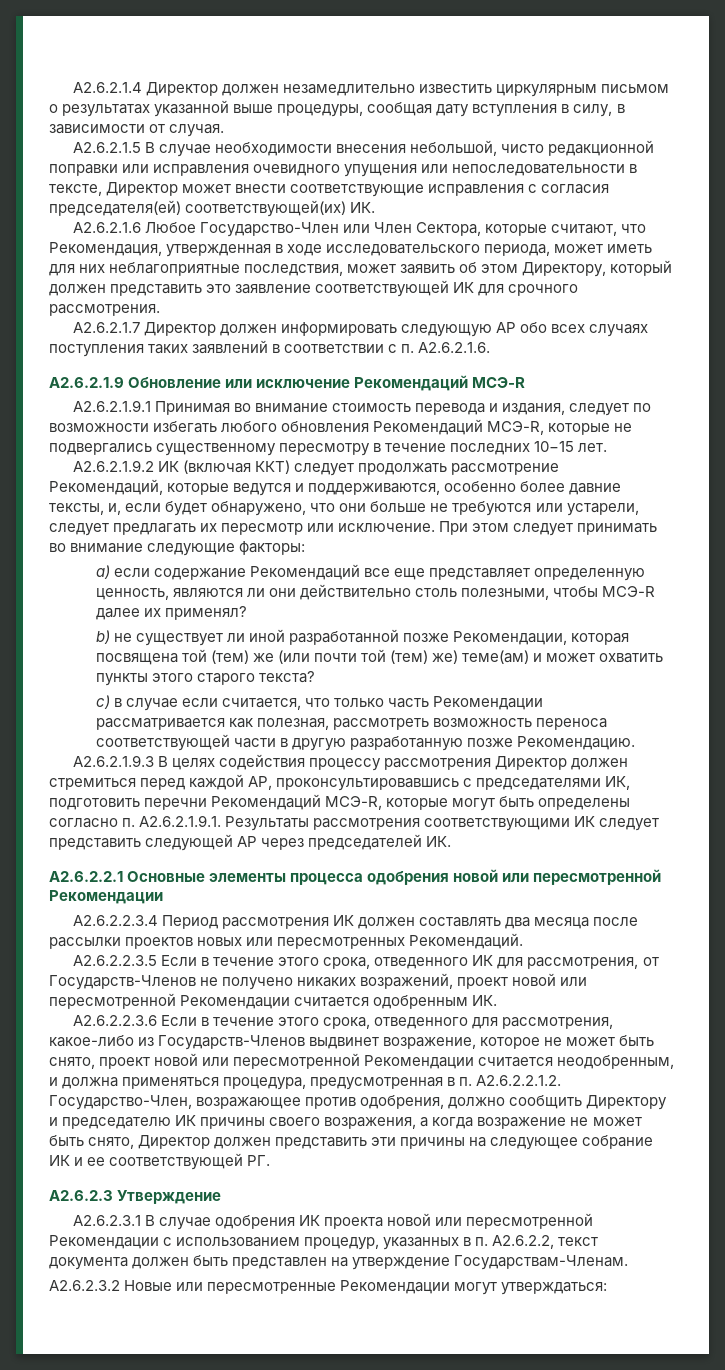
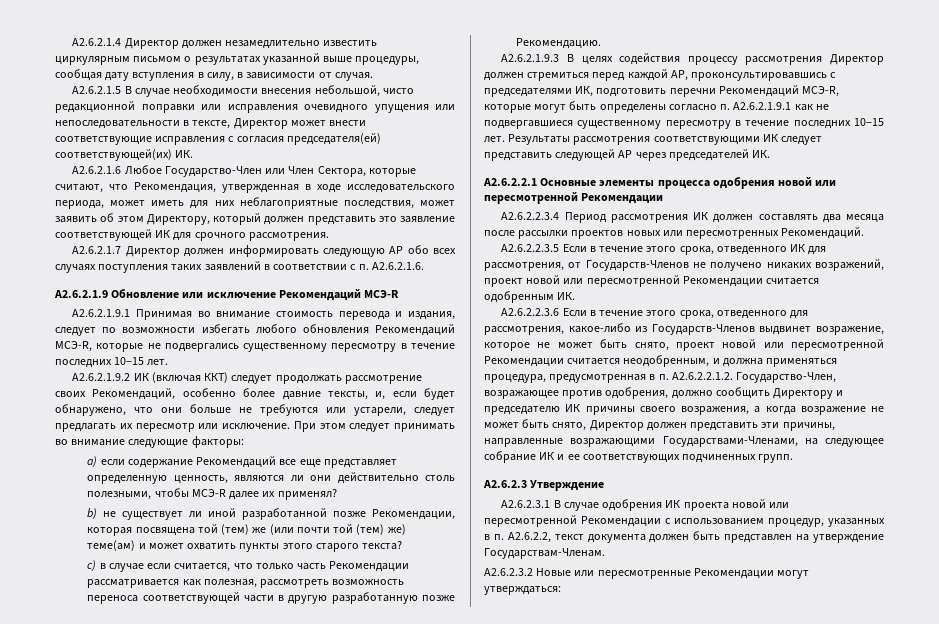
- А2.6.2.1.9.2 ИК (включая ККТ) следует продолжать рассмотрение Рекомендаций, которые ведутся и поддерживаются, особенно более давние тексты, и, если будет обнаружено, что они больше не требуются или устарели, следует предлагать их пересмотр или исключение.
+ А2.6.2.1.9.2 ИК (включая ККТ) следует продолжать рассмотрение своих Рекомендаций, особенно более давние тексты, и, если будет обнаружено, что они больше не требуются или устарели, следует предлагать их пересмотр или исключение.
- А2.6.2.1.9.3 В целях содействия процессу рассмотрения Директор должен стремиться перед каждой АР, проконсультировавшись с председателями ИК, подготовить перечни Рекомендаций МСЭ-R, которые могут быть определены согласно п. А2.6.2.1.9.1. Результаты рассмотрения соответствующими ИК следует представить следующей АР через председателей ИК.
+ А2.6.2.1.9.3 В целях содействия процессу рассмотрения Директор должен стремиться перед каждой АР, проконсультировавшись с председателями ИК, подготовить перечни Рекомендаций МСЭ-R, которые могут быть определены согласно п. А2.6.2.1.9.1 как не подвергавшиеся существенному пересмотру в течение последних 10−15 лет. Результаты рассмотрения соответствующими ИК следует представить следующей АР через председателей ИК.
- А2.6.2.2.3.6 Если в течение этого срока, отведенного для рассмотрения, какое-либо из Государств-Членов выдвинет возражение, которое не может быть снято, проект новой или пересмотренной Рекомендации считается неодобренным, и должна применяться процедура, предусмотренная в п. A2.6.2.2.1.2. Государство-Член, возражающее против одобрения, должно сообщить Директору и председателю ИК причины своего возражения, а когда возражение не может быть снято, Директор должен представить эти причины на следующее собрание ИК и ее соответствующей РГ.
+ А2.6.2.2.3.6 Если в течение этого срока, отведенного для рассмотрения, какое-либо из Государств-Членов выдвинет возражение, которое не может быть снято, проект новой или пересмотренной Рекомендации считается неодобренным, и должна применяться процедура, предусмотренная в п. A2.6.2.2.1.2. Государство-Член, возражающее против одобрения, должно сообщить Директору и председателю ИК причины своего возражения, а когда возражение не может быть снято, Директор должен представить эти причины, направленные возражающими Государствами-Членами, на следующее собрание ИК и ее соответствующих подчиненных групп.

